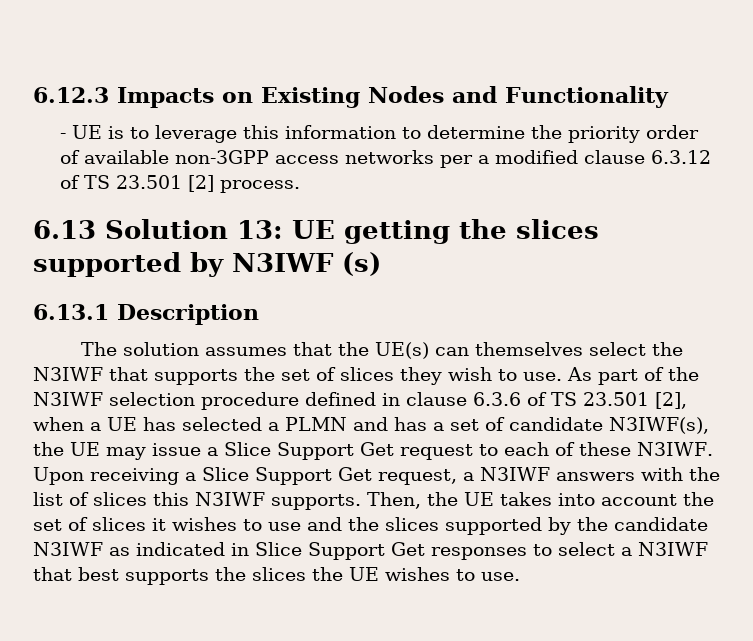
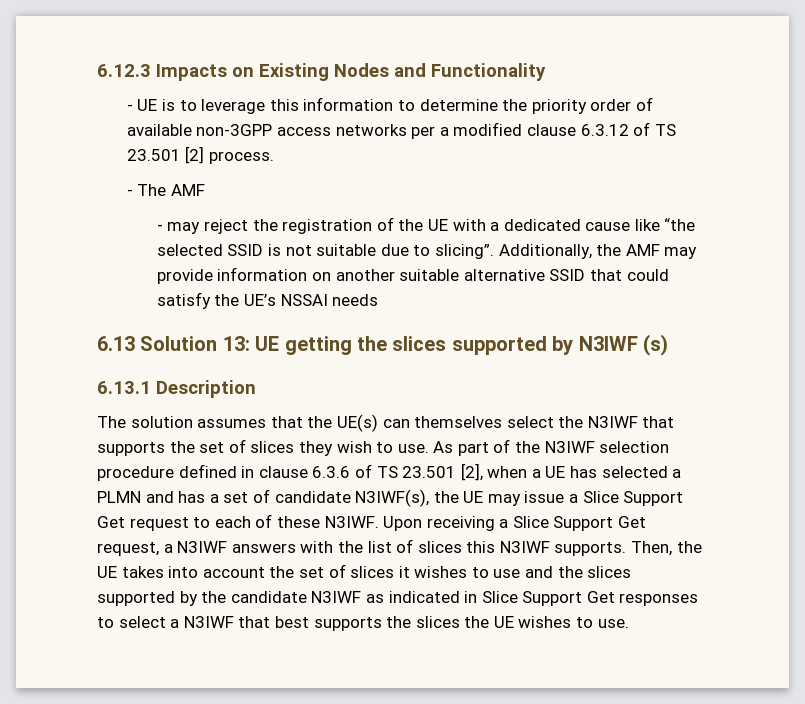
+ - The AMF
+ - may reject the registration of the UE with a dedicated cause like “the selected SSID is not suitable due to slicing”. Additionally, the AMF may provide information on another suitable alternative SSID that could satisfy the UE’s NSSAI needs

